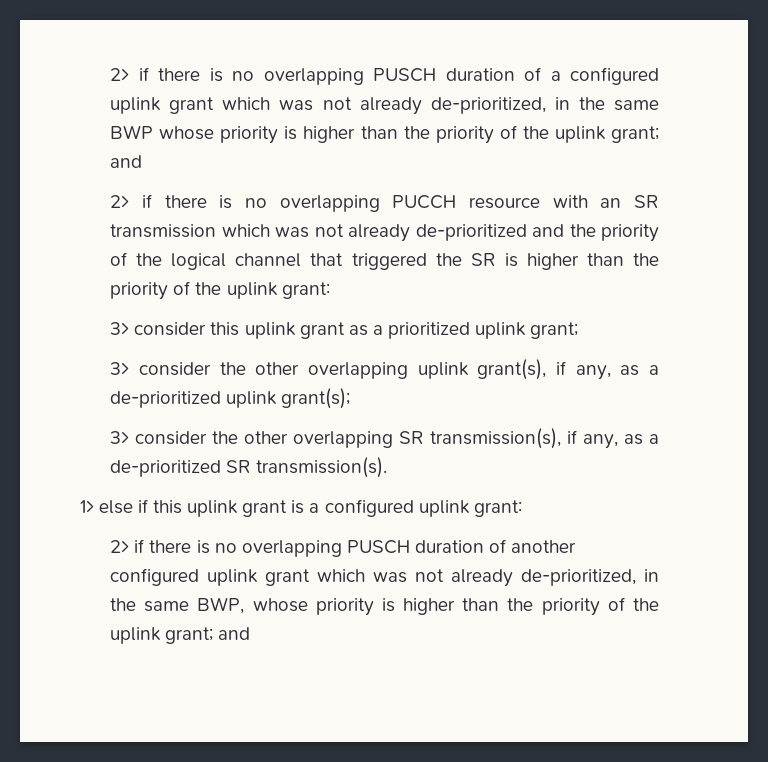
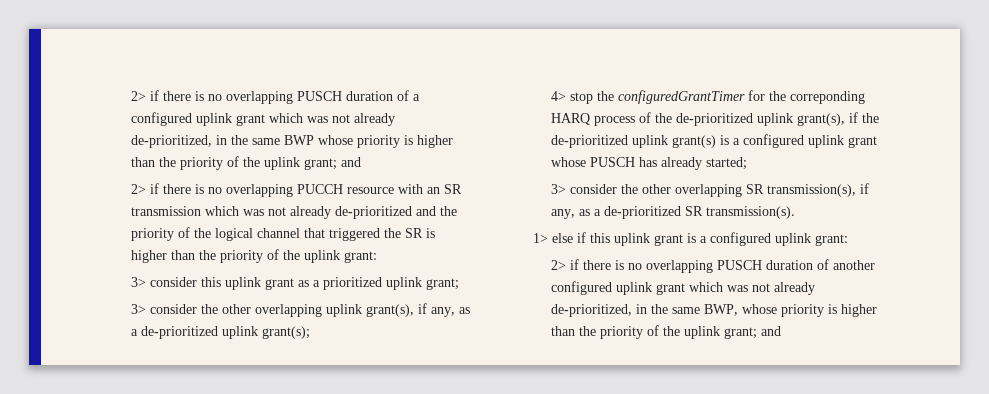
+ 4> stop the configuredGrantTimer for the correponding HARQ process of the de-prioritized uplink grant(s), if the de-prioritized uplink grant(s) is a configured uplink grant whose PUSCH has already started;

